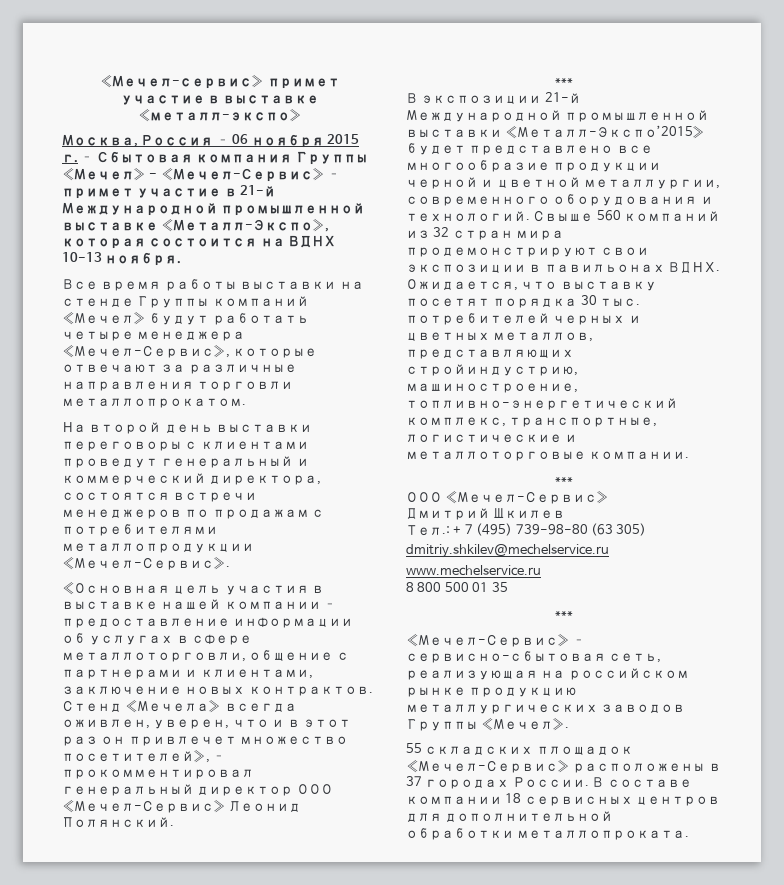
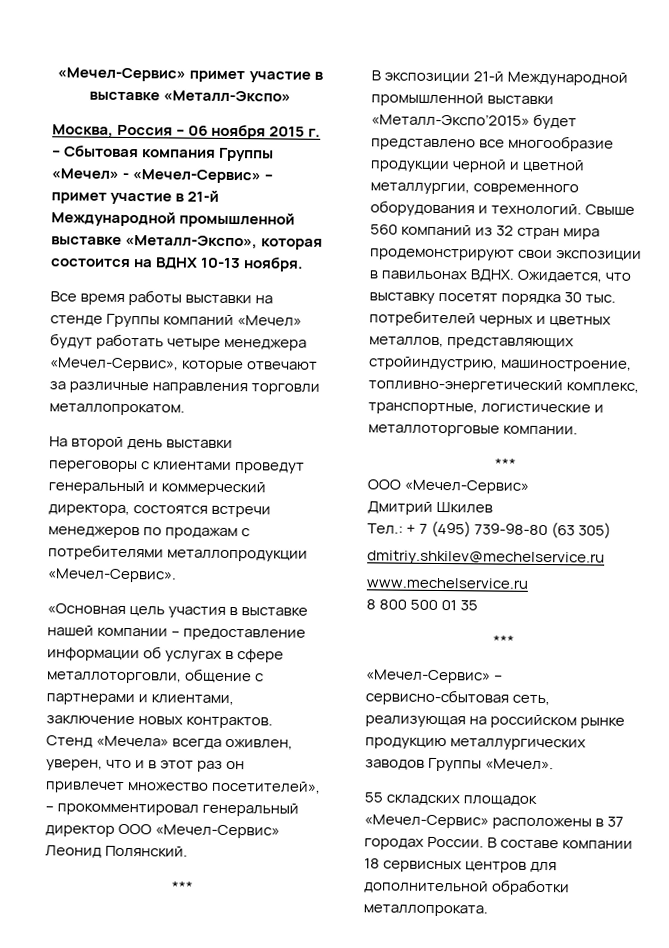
- «Мечел-сервис» примет участие в выставке «металл-экспо»
+ «Мечел-Сервис» примет участие в выставке «Металл-Экспо»

